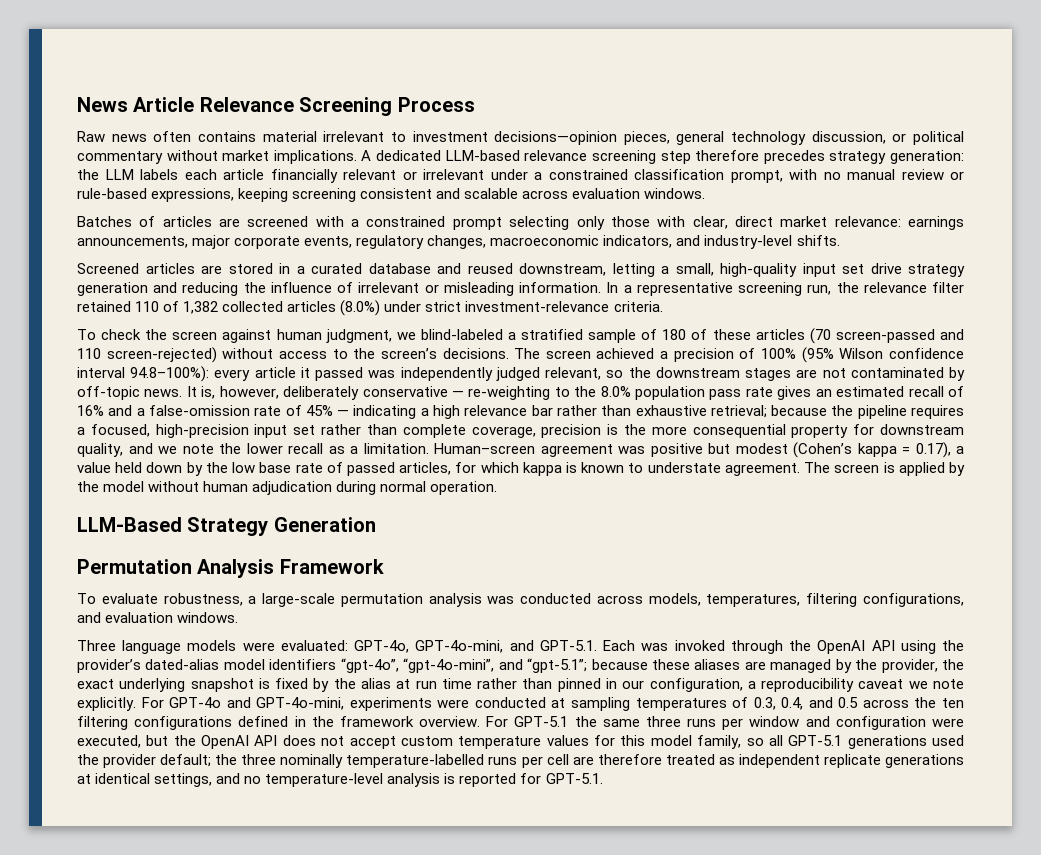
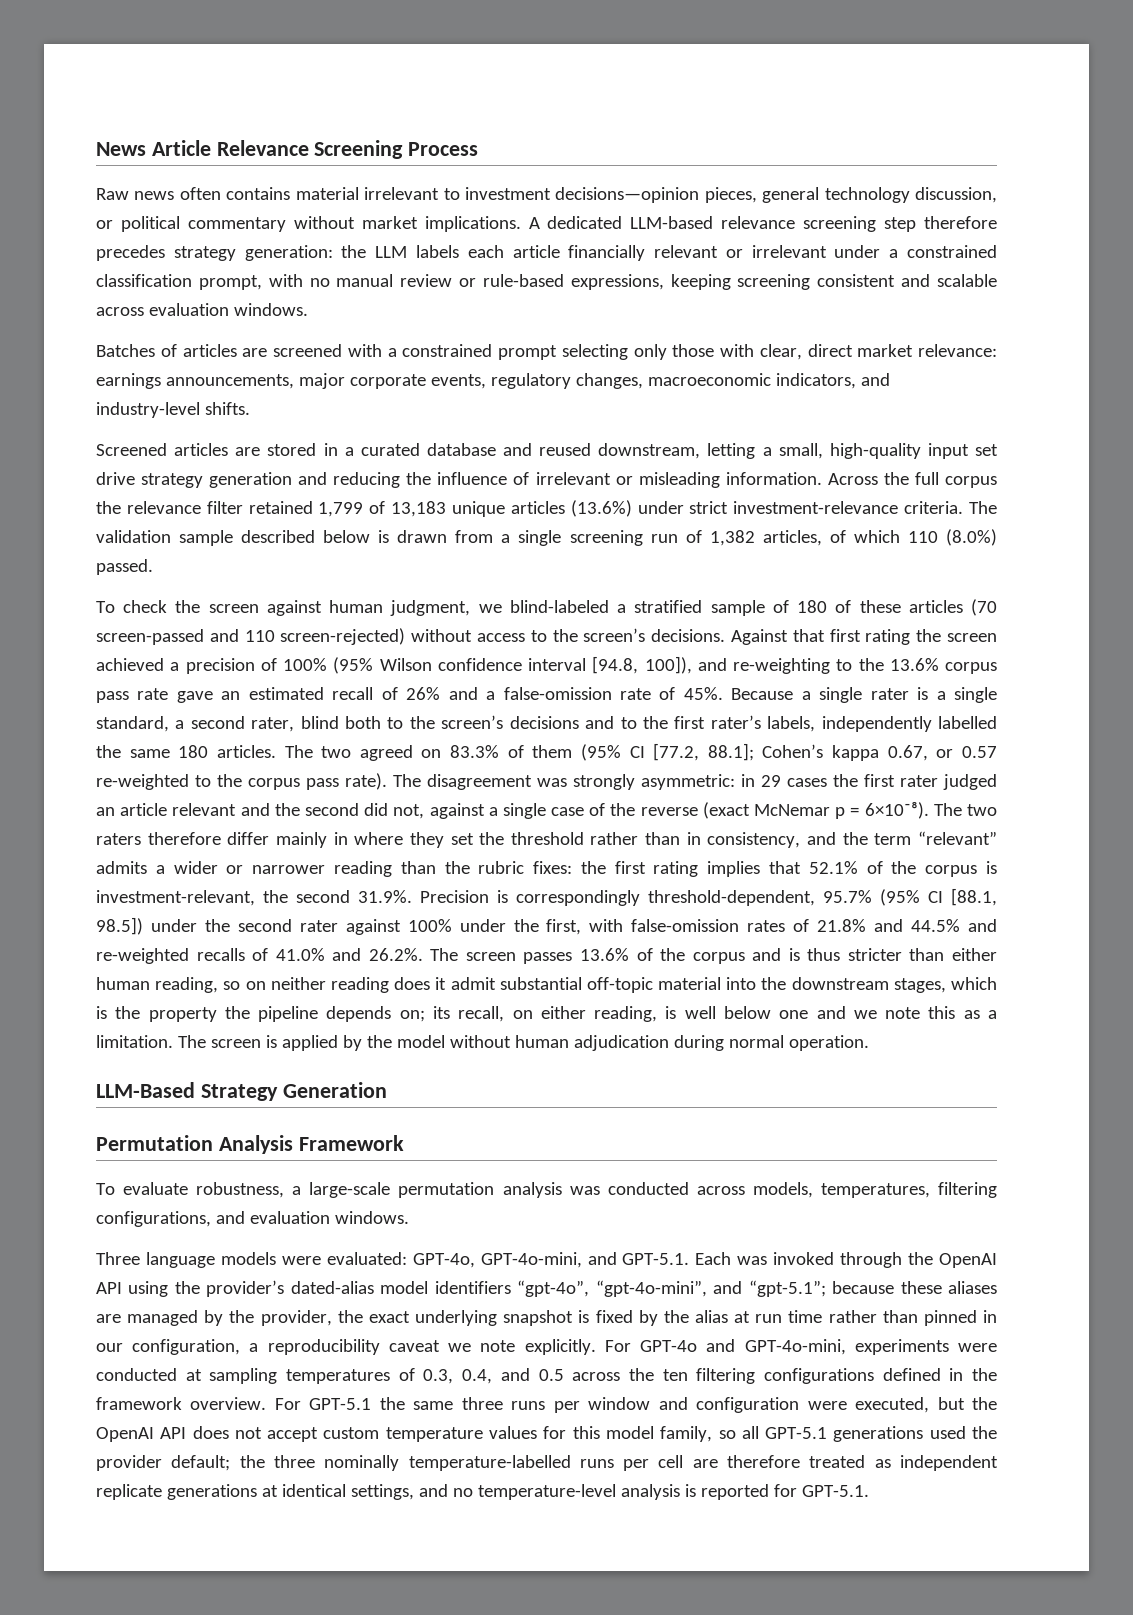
- In a representative screening run, the relevance filter retained 110 of 1,382 collected articles (8.0%) under strict investment-relevance criteria.
+ Across the full corpus the relevance filter retained 1,799 of 13,183 unique articles (13.6%) under strict investment-relevance criteria. The validation sample described below is drawn from a single screening run of 1,382 articles, of which 110 (8.0%) passed.
- The screen achieved a precision of 100% (95% Wilson confidence interval 94.8–100%): every article it passed was independently judged relevant, so the downstream stages are not contaminated by off-topic news. It is, however, deliberately conservative — re-weighting to the 8.0% population pass rate gives an estimated recall of 16% and a false-omission rate of 45% — indicating a high relevance bar rather than exhaustive retrieval; because the pipeline requires a focused, high-precision input set rather than complete coverage, precision is the more consequential property for downstream quality, and we note the lower recall as a limitation. Human–screen agreement was positive but modest (Cohen’s kappa = 0.17), a value held down by the low base rate of passed articles, for which kappa is known to understate agreement.
+ Against that first rating the screen achieved a precision of 100% (95% Wilson confidence interval [94.8, 100]), and re-weighting to the 13.6% corpus pass rate gave an estimated recall of 26% and a false-omission rate of 45%. Because a single rater is a single standard, a second rater, blind both to the screen’s decisions and to the first rater’s labels, independently labelled the same 180 articles. The two agreed on 83.3% of them (95% CI [77.2, 88.1]; Cohen’s kappa 0.67, or 0.57 re-weighted to the corpus pass rate). The disagreement was strongly asymmetric: in 29 cases the first rater judged an article relevant and the second did not, against a single case of the reverse (exact McNemar p = 6×10⁻⁸). The two raters therefore differ mainly in where they set the threshold rather than in consistency, and the term “relevant” admits a wider or narrower reading than the rubric fixes: the first rating implies that 52.1% of the corpus is investment-relevant, the second 31.9%. Precision is correspondingly threshold-dependent, 95.7% (95% CI [88.1, 98.5]) under the second rater against 100% under the first, with false-omission rates of 21.8% and 44.5% and re-weighted recalls of 41.0% and 26.2%. The screen passes 13.6% of the corpus and is thus stricter than either human reading, so on neither reading does it admit substantial off-topic material into the downstream stages, which is the property the pipeline depends on; its recall, on either reading, is well below one and we note this as a limitation.

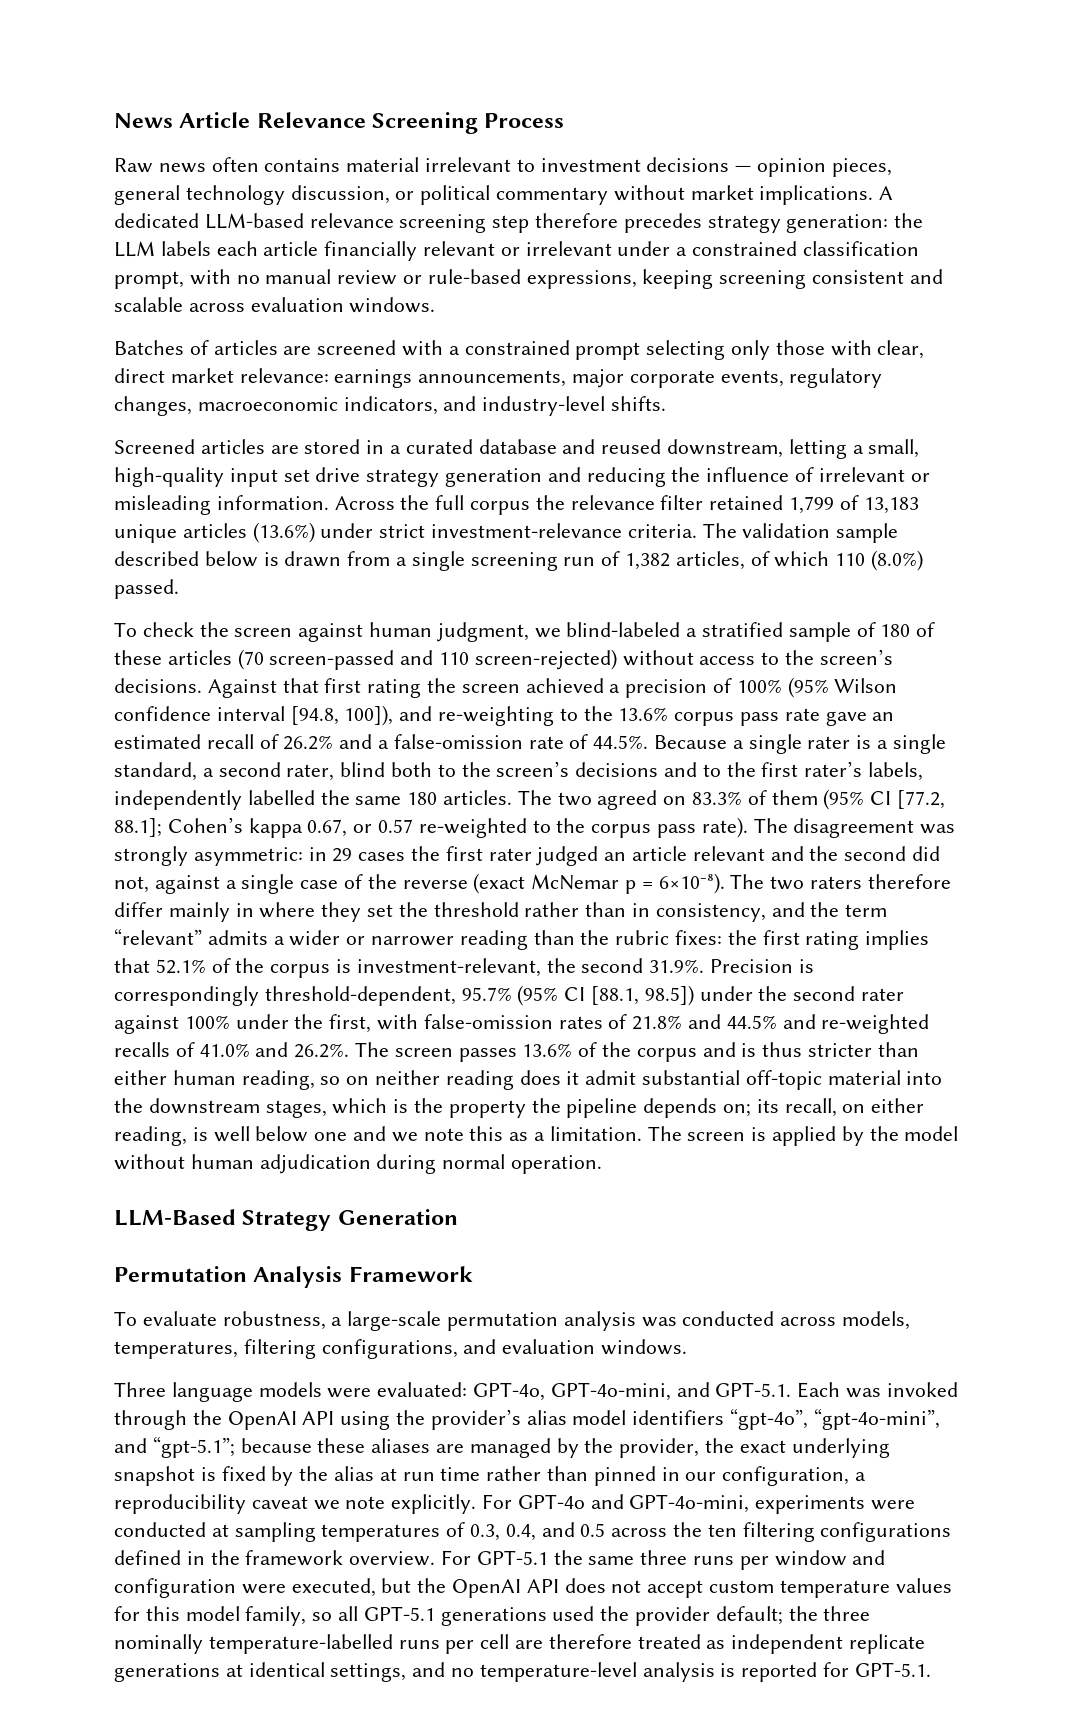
- Raw news often contains material irrelevant to investment decisions—opinion pieces, general technology discussion, or political commentary without market implications.
+ Raw news often contains material irrelevant to investment decisions — opinion pieces, general technology discussion, or political commentary without market implications.
- Against that first rating the screen achieved a precision of 100% (95% Wilson confidence interval [94.8, 100]), and re-weighting to the 13.6% corpus pass rate gave an estimated recall of 26% and a false-omission rate of 45%. Because a single rater is a single standard, a second rater, blind both to the screen’s decisions and to the first rater’s labels, independently labelled the same 180 articles.
+ Against that first rating the screen achieved a precision of 100% (95% Wilson confidence interval [94.8, 100]), and re-weighting to the 13.6% corpus pass rate gave an estimated recall of 26.2% and a false-omission rate of 44.5%. Because a single rater is a single standard, a second rater, blind both to the screen’s decisions and to the first rater’s labels, independently labelled the same 180 articles.
- Three language models were evaluated: GPT-4o, GPT-4o-mini, and GPT-5.1. Each was invoked through the OpenAI API using the provider’s dated-alias model identifiers “gpt-4o”, “gpt-4o-mini”, and “gpt-5.1”; because these aliases are managed by the provider, the exact underlying snapshot is fixed by the alias at run time rather than pinned in our configuration, a reproducibility caveat we note explicitly.
+ Three language models were evaluated: GPT-4o, GPT-4o-mini, and GPT-5.1. Each was invoked through the OpenAI API using the provider’s alias model identifiers “gpt-4o”, “gpt-4o-mini”, and “gpt-5.1”; because these aliases are managed by the provider, the exact underlying snapshot is fixed by the alias at run time rather than pinned in our configuration, a reproducibility caveat we note explicitly.

